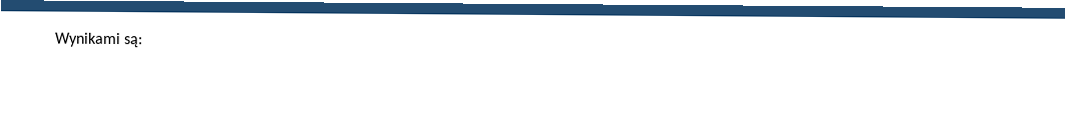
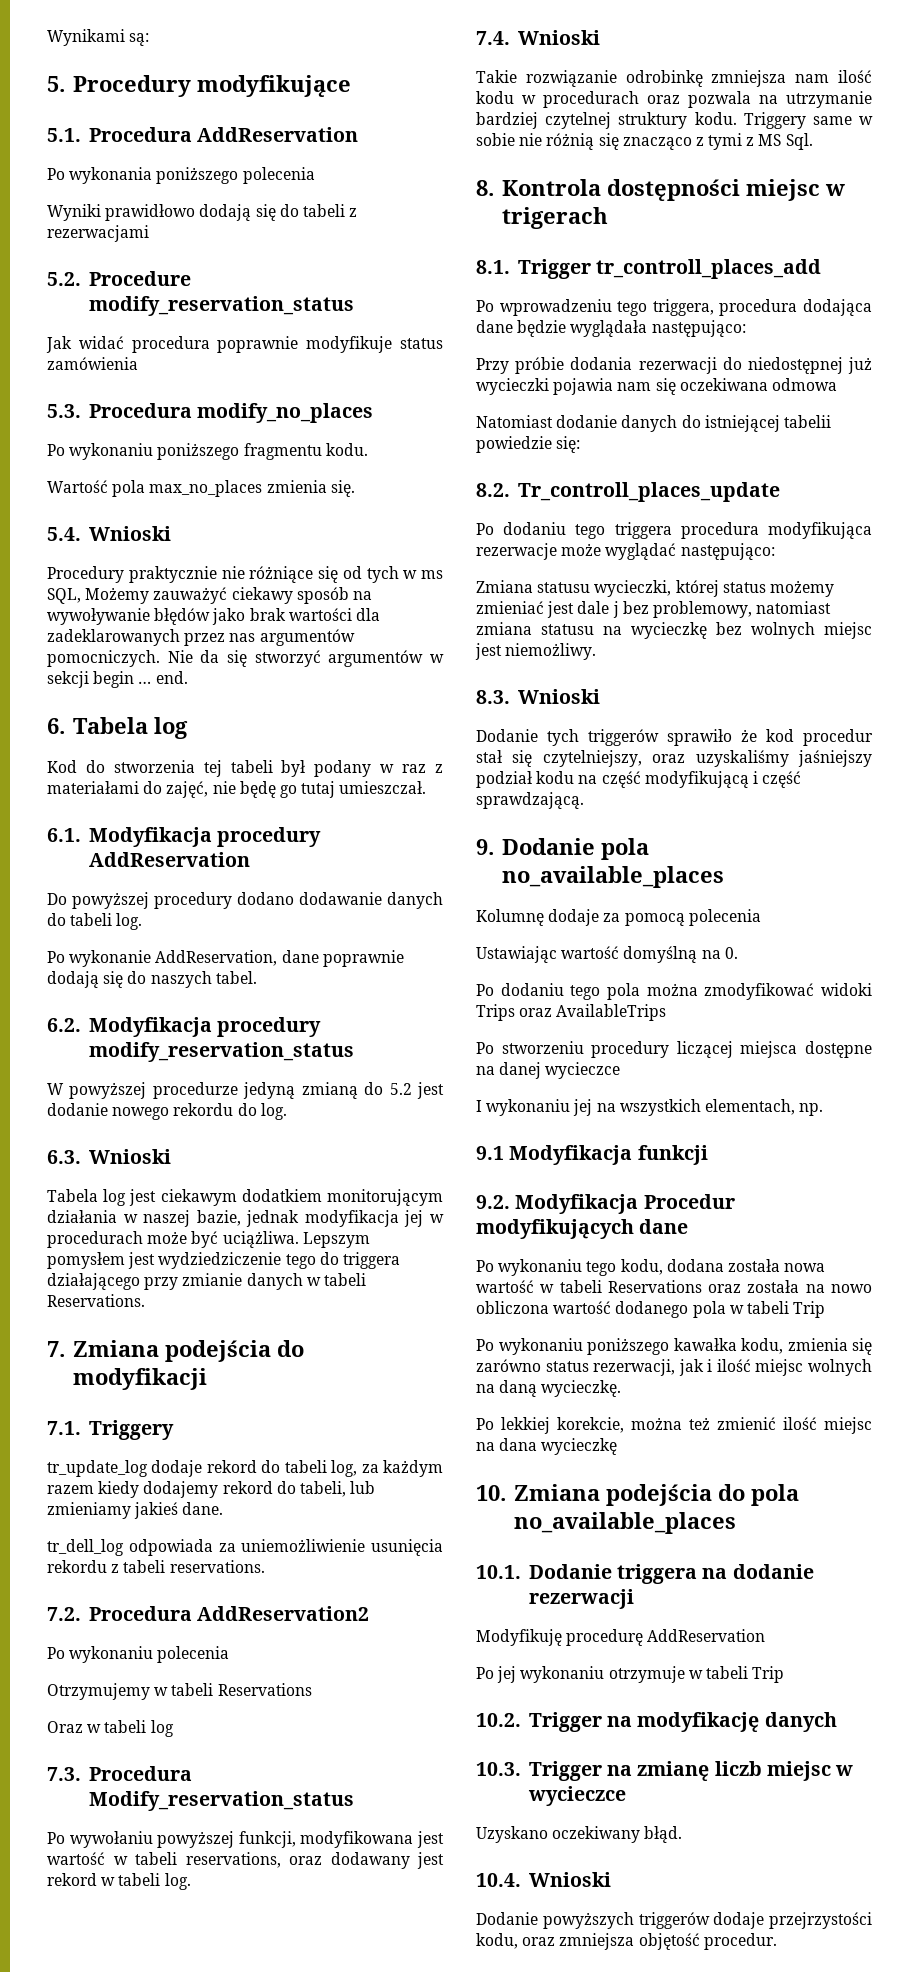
+ 5. Procedury modyfikujące
+ 5.1. Procedura AddReservation
+ Po wykonania poniższego polecenia
+ Wyniki prawidłowo dodają się do tabeli z rezerwacjami
+ 5.2. Procedure modify_reservation_status
+ Jak widać procedura poprawnie modyfikuje status zamówienia
+ 5.3. Procedura modify_no_places
+ Po wykonaniu poniższego fragmentu kodu.
+ Wartość pola max_no_places zmienia się.
+ 5.4. Wnioski
+ Procedury praktycznie nie różniące się od tych w ms SQL, Możemy zauważyć ciekawy sposób na wywoływanie błędów jako brak wartości dla zadeklarowanych przez nas argumentów pomocniczych. Nie da się stworzyć argumentów w sekcji begin … end.
+ 6. Tabela log
+ Kod do stworzenia tej tabeli był podany w raz z materiałami do zajęć, nie będę go tutaj umieszczał.
+ 6.1. Modyfikacja procedury AddReservation
+ Do powyższej procedury dodano dodawanie danych do tabeli log.
+ Po wykonanie AddReservation, dane poprawnie dodają się do naszych tabel.
+ 6.2. Modyfikacja procedury modify_reservation_status
+ W powyższej procedurze jedyną zmianą do 5.2 jest dodanie nowego rekordu do log.
+ 6.3. Wnioski
+ Tabela log jest ciekawym dodatkiem monitorującym działania w naszej bazie, jednak modyfikacja jej w procedurach może być uciążliwa. Lepszym pomysłem jest wydziedziczenie tego do triggera działającego przy zmianie danych w tabeli Reservations.
+ 7. Zmiana podejścia do modyfikacji
+ 7.1. Triggery
+ tr_update_log dodaje rekord do tabeli log, za każdym razem kiedy dodajemy rekord do tabeli, lub zmieniamy jakieś dane.
+ tr_dell_log odpowiada za uniemożliwienie usunięcia rekordu z tabeli reservations.
+ 7.2. Procedura AddReservation2
+ Po wykonaniu polecenia
+ Otrzymujemy w tabeli Reservations
+ Oraz w tabeli log
+ 7.3. Procedura Modify_reservation_status
+ Po wywołaniu powyższej funkcji, modyfikowana jest wartość w tabeli reservations, oraz dodawany jest rekord w tabeli log.
+ 7.4. Wnioski
+ Takie rozwiązanie odrobinkę zmniejsza nam ilość kodu w procedurach oraz pozwala na utrzymanie bardziej czytelnej struktury kodu. Triggery same w sobie nie różnią się znacząco z tymi z MS Sql.
+ 8. Kontrola dostępności miejsc w trigerach
+ 8.1. Trigger tr_controll_places_add
+ Po wprowadzeniu tego triggera, procedura dodająca dane będzie wyglądała następująco:
+ Przy próbie dodania rezerwacji do niedostępnej już wycieczki pojawia nam się oczekiwana odmowa
+ Natomiast dodanie danych do istniejącej tabelii powiedzie się:
+ 8.2. Tr_controll_places_update
+ Po dodaniu tego triggera procedura modyfikująca rezerwacje może wyglądać następująco:
+ Zmiana statusu wycieczki, której status możemy zmieniać jest dale j bez problemowy, natomiast zmiana statusu na wycieczkę bez wolnych miejsc jest niemożliwy.
+ 8.3. Wnioski
+ Dodanie tych triggerów sprawiło że kod procedur stał się czytelniejszy, oraz uzyskaliśmy jaśniejszy podział kodu na część modyfikującą i część sprawdzającą.
+ 9. Dodanie pola no_available_places
+ Kolumnę dodaje za pomocą polecenia
+ Ustawiając wartość domyślną na 0.
+ Po dodaniu tego pola można zmodyfikować widoki Trips oraz AvailableTrips
+ Po stworzeniu procedury liczącej miejsca dostępne na danej wycieczce
+ I wykonaniu jej na wszystkich elementach, np.
+ 9.1 Modyfikacja funkcji
+ 9.2. Modyfikacja Procedur modyfikujących dane
+ Po wykonaniu tego kodu, dodana została nowa wartość w tabeli Reservations oraz została na nowo obliczona wartość dodanego pola w tabeli Trip
+ Po wykonaniu poniższego kawałka kodu, zmienia się zarówno status rezerwacji, jak i ilość miejsc wolnych na daną wycieczkę.
+ Po lekkiej korekcie, można też zmienić ilość miejsc na dana wycieczkę
+ 10. Zmiana podejścia do pola no_available_places
+ 10.1. Dodanie triggera na dodanie rezerwacji
+ Modyfikuję procedurę AddReservation
+ Po jej wykonaniu otrzymuje w tabeli Trip
+ 10.2. Trigger na modyfikację danych
+ 10.3. Trigger na zmianę liczb miejsc w wycieczce
+ Uzyskano oczekiwany błąd.
+ 10.4. Wnioski
+ Dodanie powyższych triggerów dodaje przejrzystości kodu, oraz zmniejsza objętość procedur.

